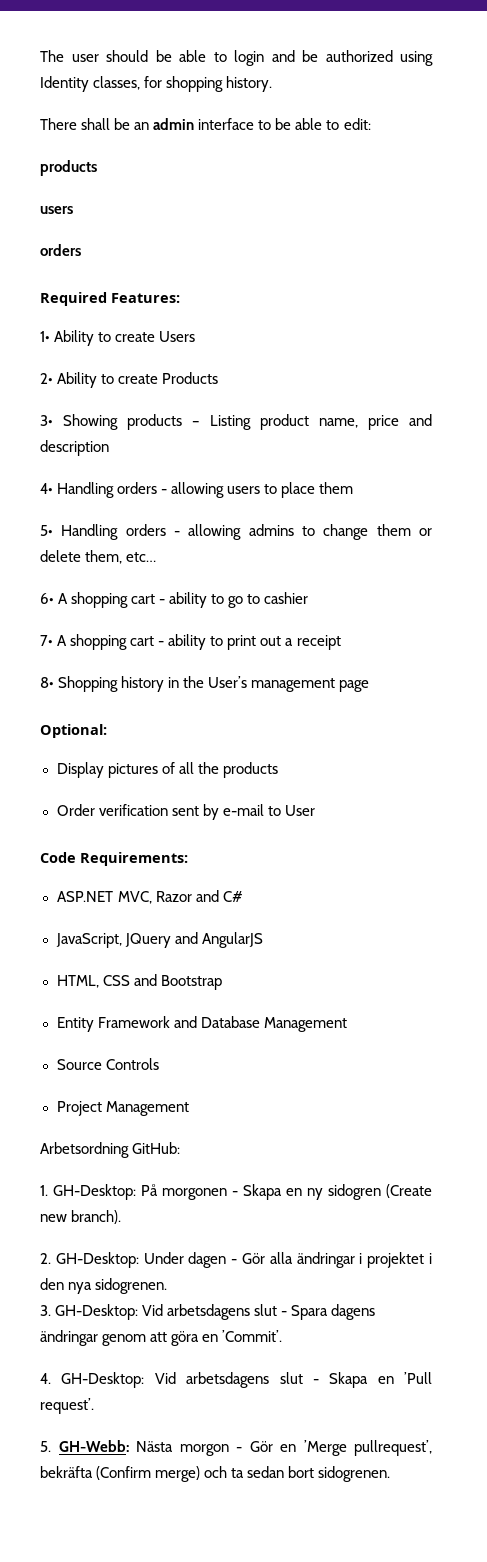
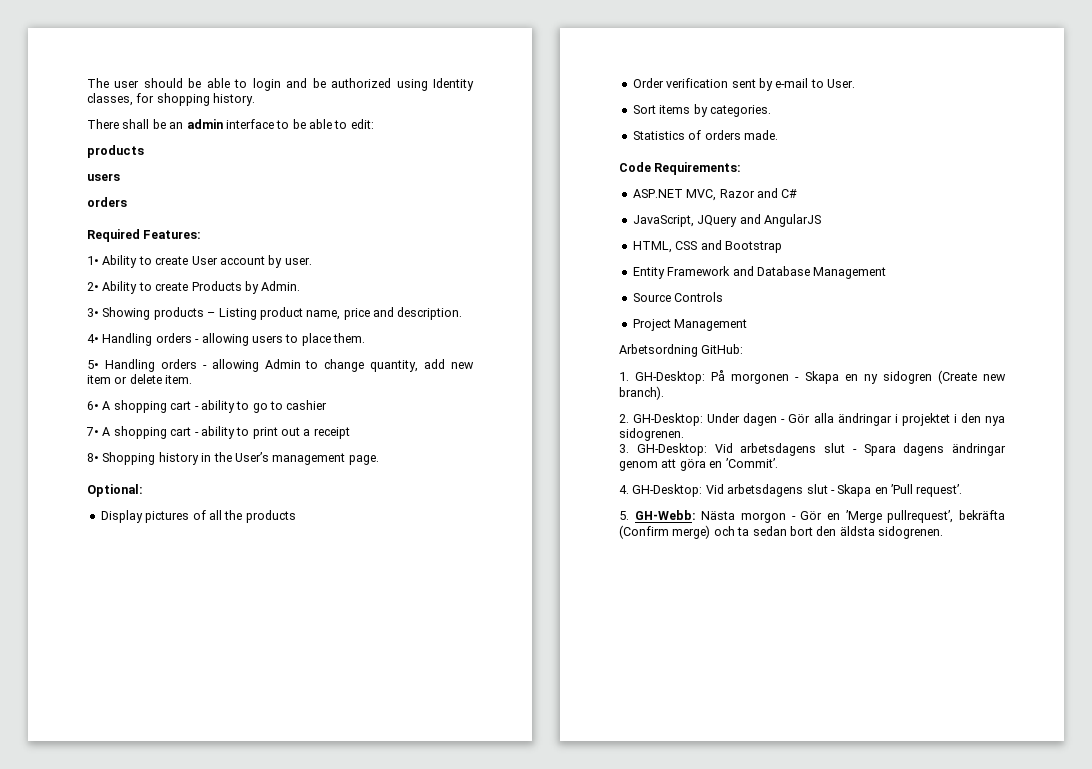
- 1• Ability to create Users
+ 1• Ability to create User account by user.
- 2• Ability to create Products
+ 2• Ability to create Products by Admin.
- 3• Showing products – Listing product name, price and description
+ 3• Showing products – Listing product name, price and description.
- 4• Handling orders - allowing users to place them
+ 4• Handling orders - allowing users to place them.
- 5• Handling orders - allowing admins to change them or delete them, etc…
+ 5• Handling orders - allowing Admin to change quantity, add new item or delete item.
- 8• Shopping history in the User’s management page
+ 8• Shopping history in the User’s management page.
- Order verification sent by e-mail to User
+ Order verification sent by e-mail to User.
+ Sort items by categories.
+ Statistics of orders made.
- 5. GH-Webb: Nästa morgon - Gör en ’Merge pullrequest’, bekräfta (Confirm merge) och ta sedan bort sidogrenen.
+ 5. GH-Webb: Nästa morgon - Gör en ’Merge pullrequest’, bekräfta (Confirm merge) och ta sedan bort den äldsta sidogrenen.

